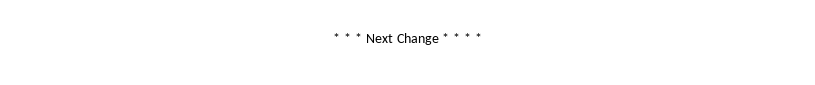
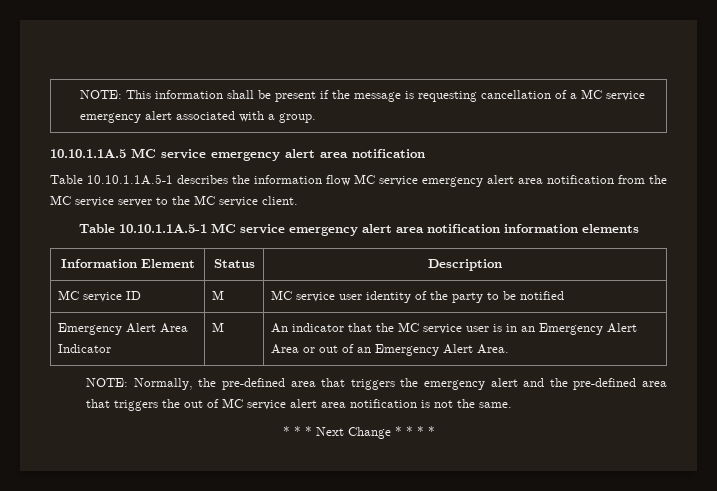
+ NOTE: This information shall be present if the message is requesting cancellation of a MC service emergency alert associated with a group.
+ 10.10.1.1A.5 MC service emergency alert area notification
+ Table 10.10.1.1A.5-1 describes the information flow MC service emergency alert area notification from the MC service server to the MC service client.
+ Table 10.10.1.1A.5-1 MC service emergency alert area notification information elements
+ Information Element | Status | Description
+ MC service ID | M | MC service user identity of the party to be notified
+ Emergency Alert Area Indicator | M | An indicator that the MC service user is in an Emergency Alert Area or out of an Emergency Alert Area.
+ NOTE: Normally, the pre-defined area that triggers the emergency alert and the pre-defined area that triggers the out of MC service alert area notification is not the same.

